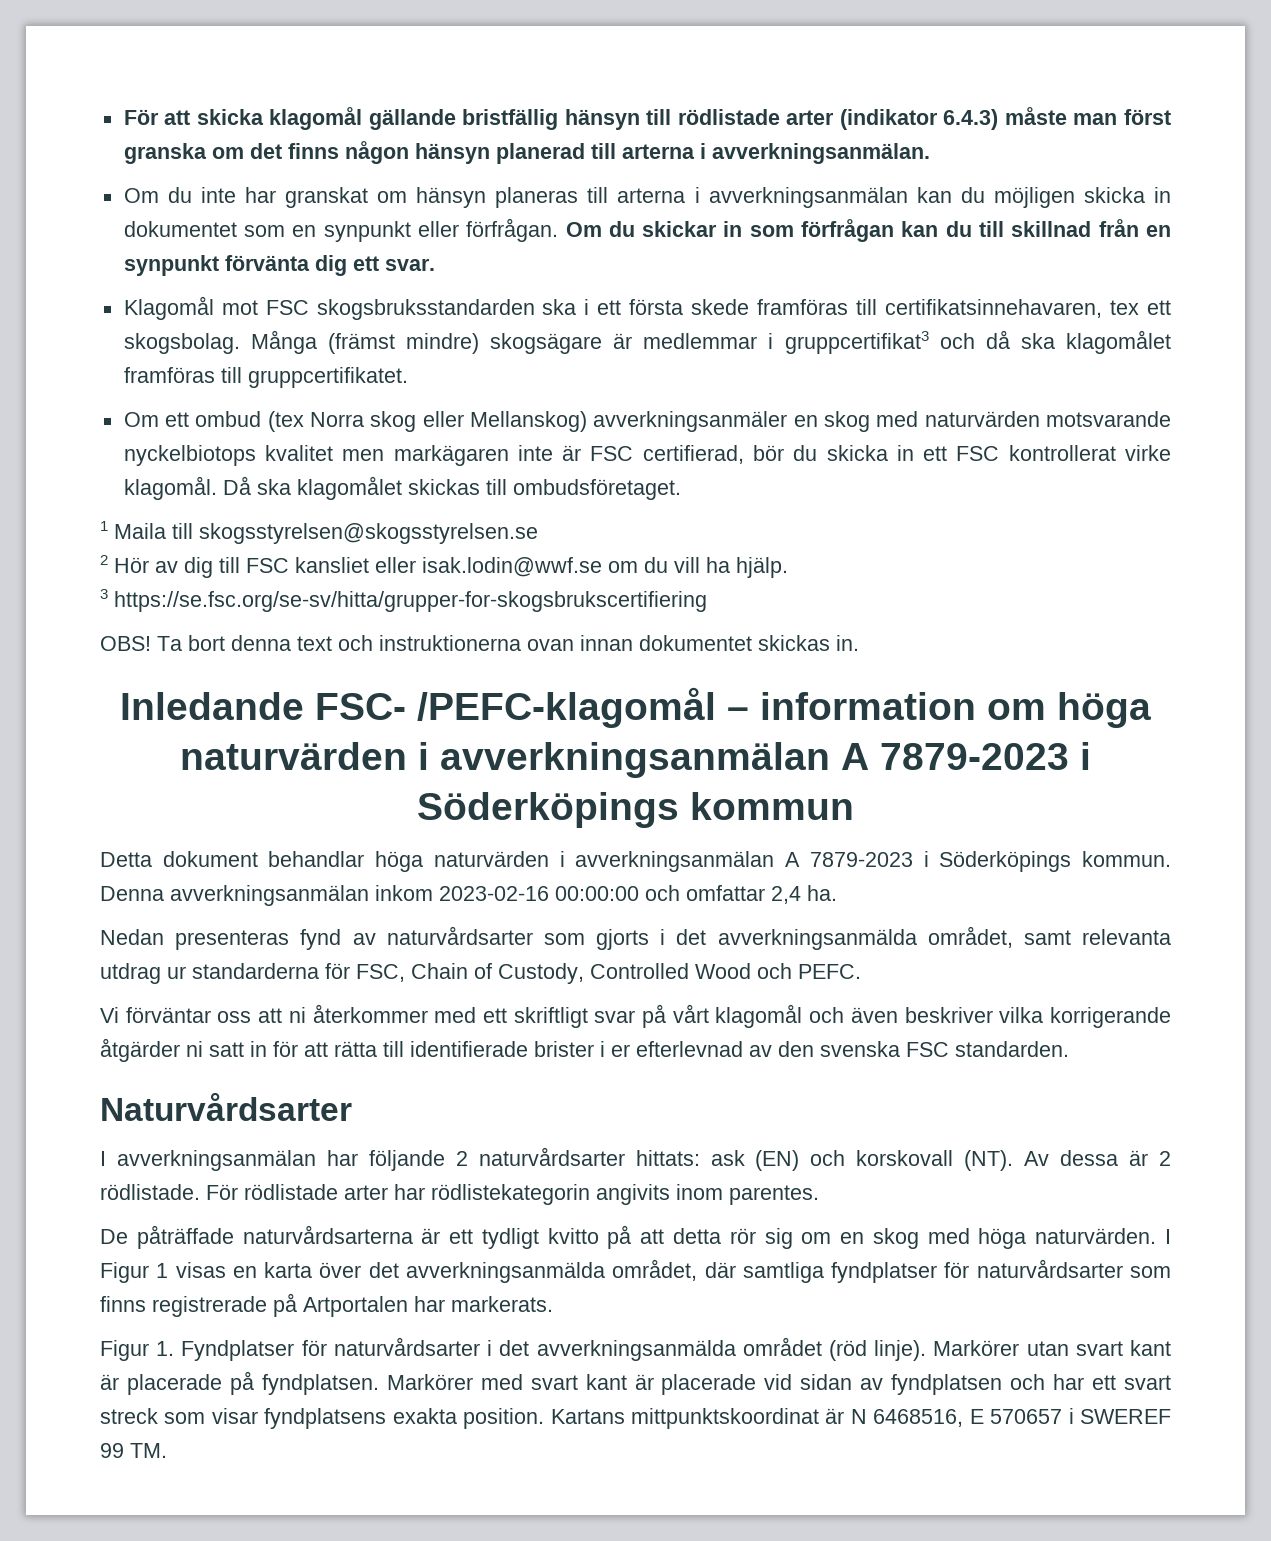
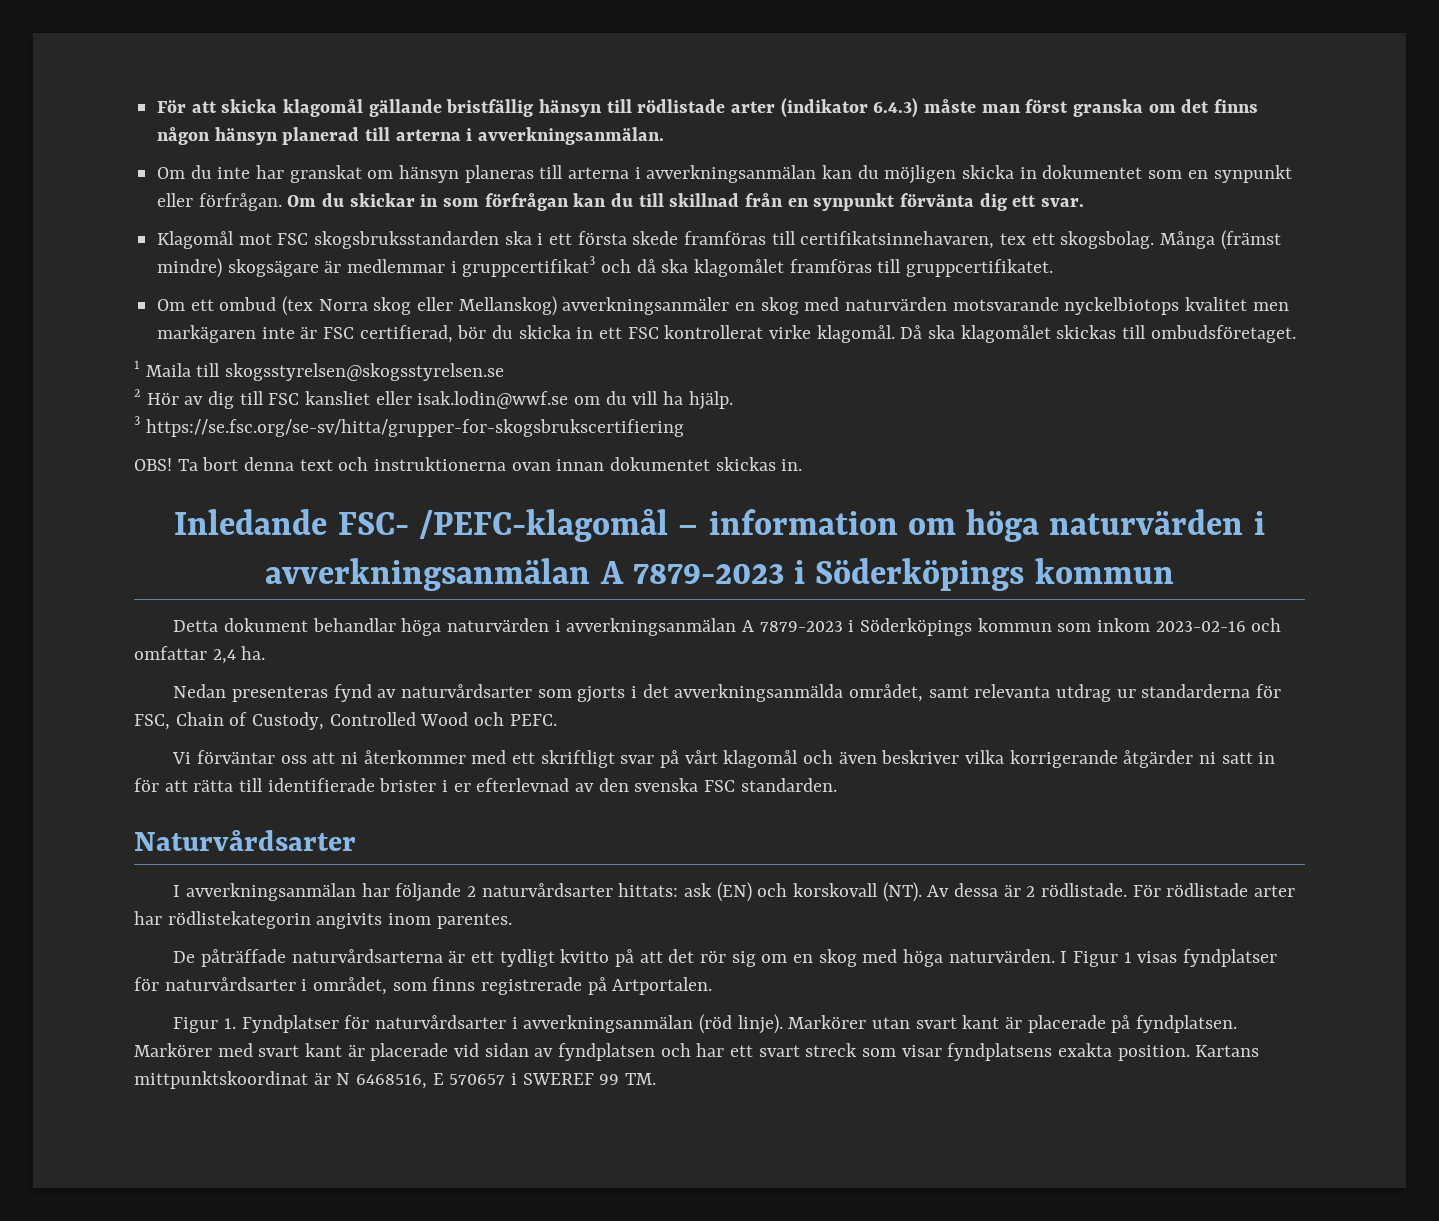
- Detta dokument behandlar höga naturvärden i avverkningsanmälan A 7879-2023 i Söderköpings kommun. Denna avverkningsanmälan inkom 2023-02-16 00:00:00 och omfattar 2,4 ha.
+ Detta dokument behandlar höga naturvärden i avverkningsanmälan A 7879-2023 i Söderköpings kommun som inkom 2023-02-16 och omfattar 2,4 ha.
- De påträffade naturvårdsarterna är ett tydligt kvitto på att detta rör sig om en skog med höga naturvärden.
+ De påträffade naturvårdsarterna är ett tydligt kvitto på att det rör sig om en skog med höga naturvärden.
- I Figur 1 visas en karta över det avverkningsanmälda området, där samtliga fyndplatser för naturvårdsarter som finns registrerade på Artportalen har markerats.
+ I Figur 1 visas fyndplatser för naturvårdsarter i området, som finns registrerade på Artportalen.
- Figur 1. Fyndplatser för naturvårdsarter i det avverkningsanmälda området (röd linje).
+ Figur 1. Fyndplatser för naturvårdsarter i avverkningsanmälan (röd linje).

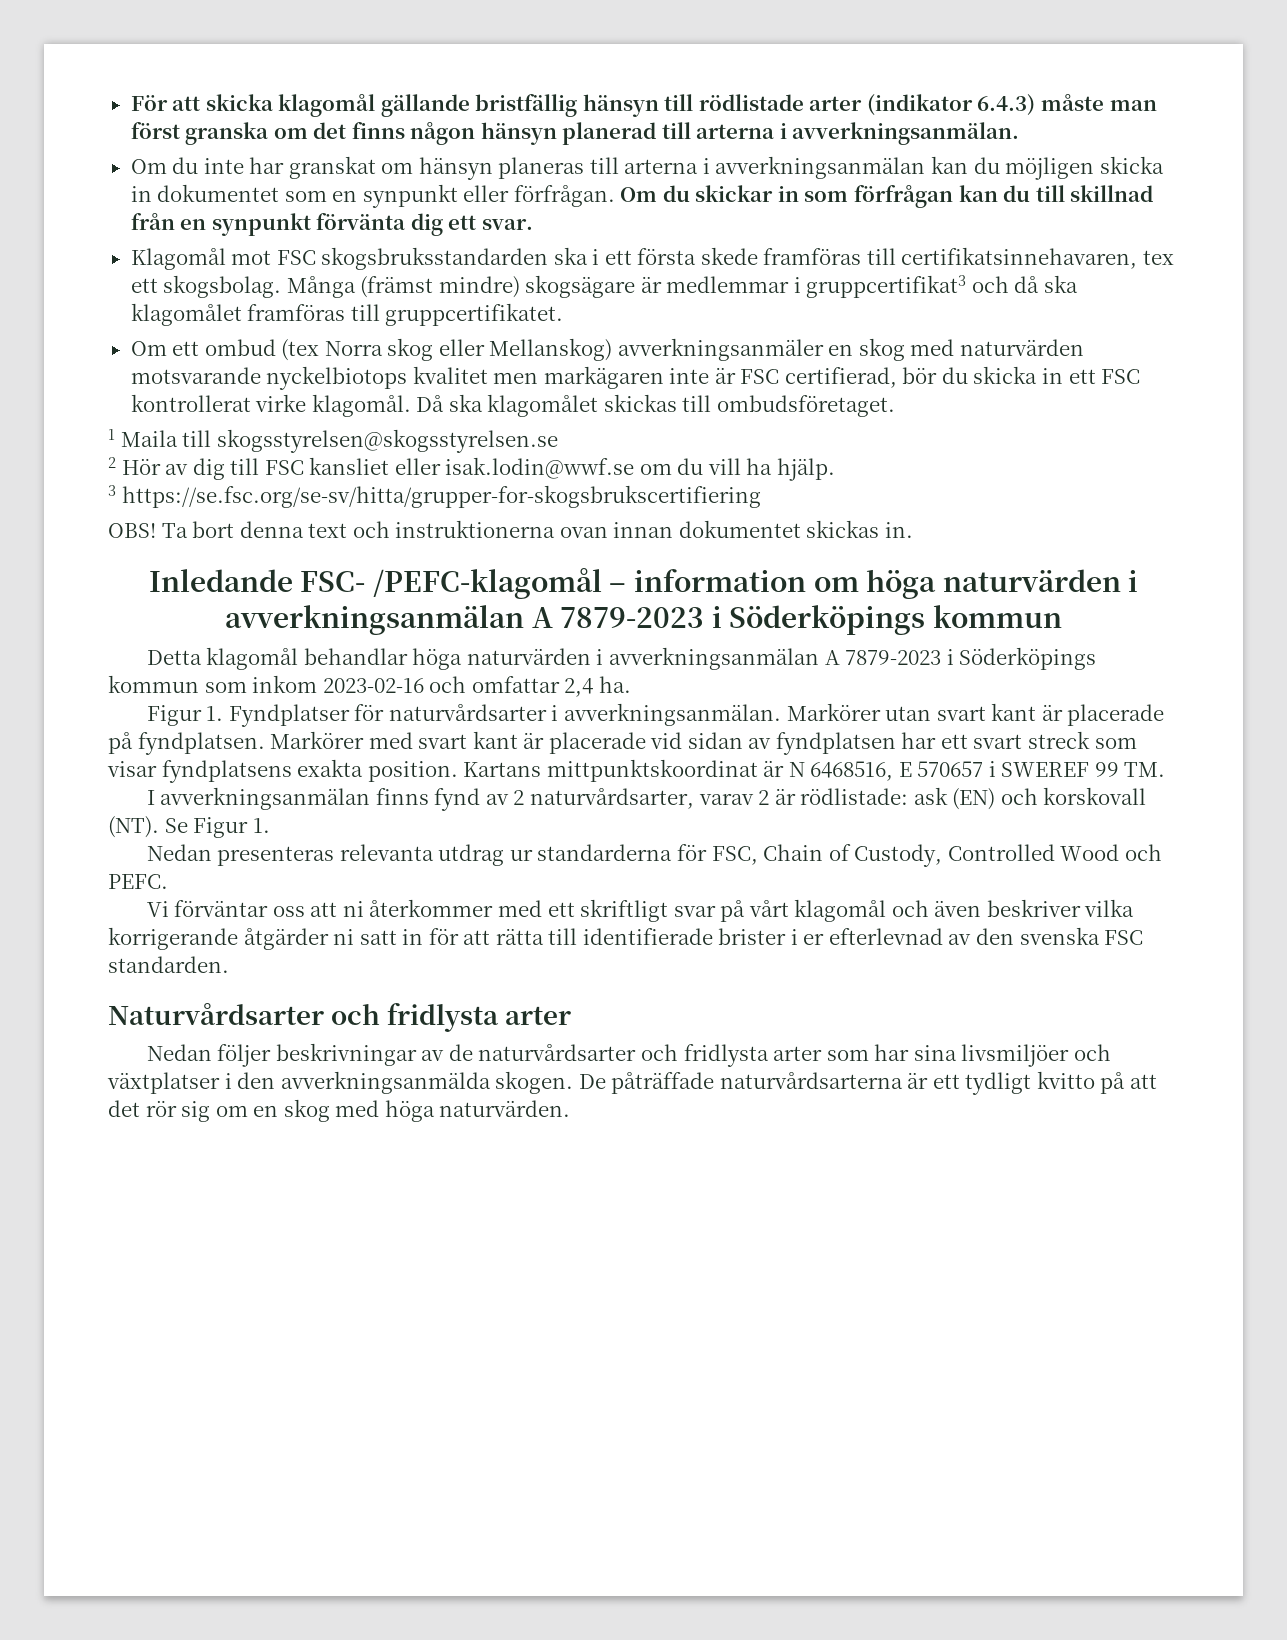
- Detta dokument behandlar höga naturvärden i avverkningsanmälan A 7879-2023 i Söderköpings kommun som inkom 2023-02-16 och omfattar 2,4 ha.
+ Detta klagomål behandlar höga naturvärden i avverkningsanmälan A 7879-2023 i Söderköpings kommun som inkom 2023-02-16 och omfattar 2,4 ha.
- Nedan presenteras fynd av naturvårdsarter som gjorts i det avverkningsanmälda området, samt relevanta utdrag ur standarderna för FSC, Chain of Custody, Controlled Wood och PEFC.
+ Figur 1. Fyndplatser för naturvårdsarter i avverkningsanmälan. Markörer utan svart kant är placerade på fyndplatsen. Markörer med svart kant är placerade vid sidan av fyndplatsen har ett svart streck som visar fyndplatsens exakta position. Kartans mittpunktskoordinat är N 6468516, E 570657 i SWEREF 99 TM.
+ I avverkningsanmälan finns fynd av 2 naturvårdsarter, varav 2 är rödlistade: ask (EN) och korskovall (NT). Se Figur 1.
+ Nedan presenteras relevanta utdrag ur standarderna för FSC, Chain of Custody, Controlled Wood och PEFC.
- Naturvårdsarter
- I avverkningsanmälan har följande 2 naturvårdsarter hittats: ask (EN) och korskovall (NT). Av dessa är 2 rödlistade. För rödlistade arter har rödlistekategorin angivits inom parentes.
- De påträffade naturvårdsarterna är ett tydligt kvitto på att det rör sig om en skog med höga naturvärden. I Figur 1 visas fyndplatser för naturvårdsarter i området, som finns registrerade på Artportalen.
- Figur 1. Fyndplatser för naturvårdsarter i avverkningsanmälan (röd linje). Markörer utan svart kant är placerade på fyndplatsen. Markörer med svart kant är placerade vid sidan av fyndplatsen och har ett svart streck som visar fyndplatsens exakta position. Kartans mittpunktskoordinat är N 6468516, E 570657 i SWEREF 99 TM.
+ Naturvårdsarter och fridlysta arter
+ Nedan följer beskrivningar av de naturvårdsarter och fridlysta arter som har sina livsmiljöer och växtplatser i den avverkningsanmälda skogen. De påträffade naturvårdsarterna är ett tydligt kvitto på att det rör sig om en skog med höga naturvärden.

